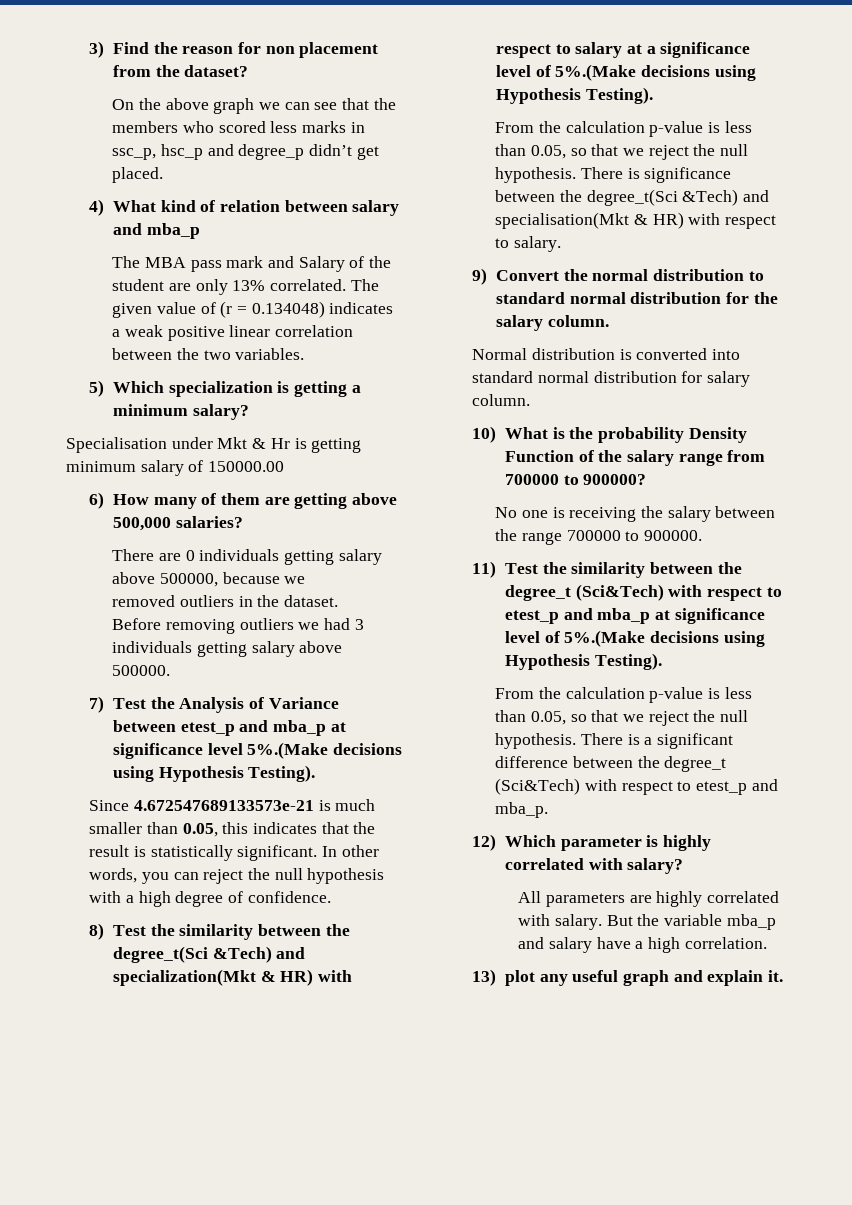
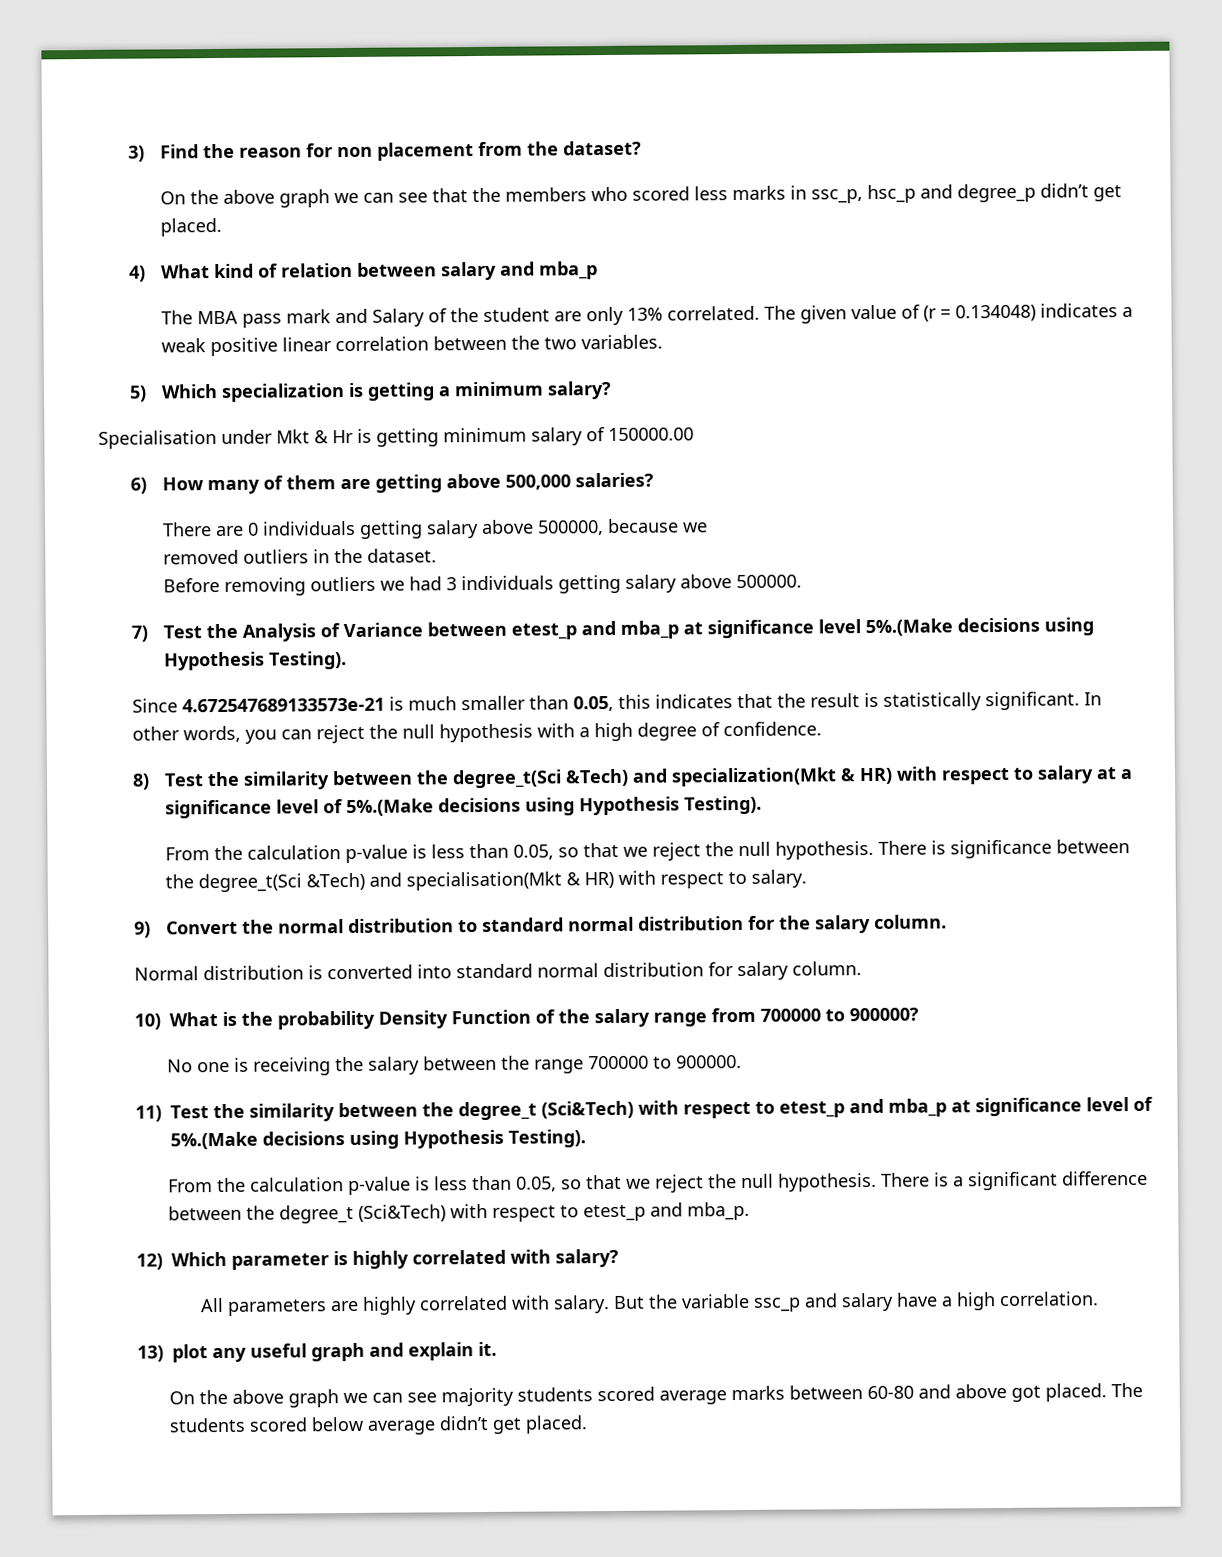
- But the variable mba_p and salary have a high correlation.
+ But the variable ssc_p and salary have a high correlation.
+ On the above graph we can see majority students scored average marks between 60-80 and above got placed. The students scored below average didn’t get placed.

